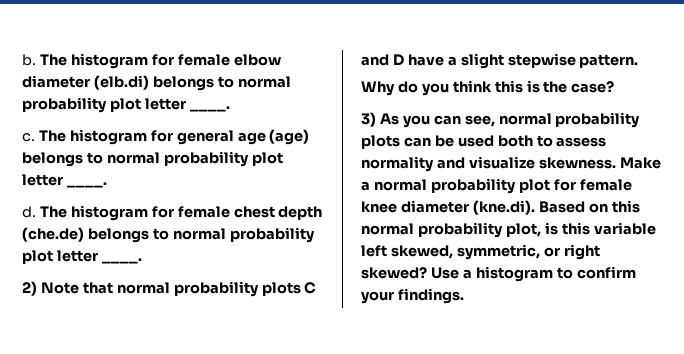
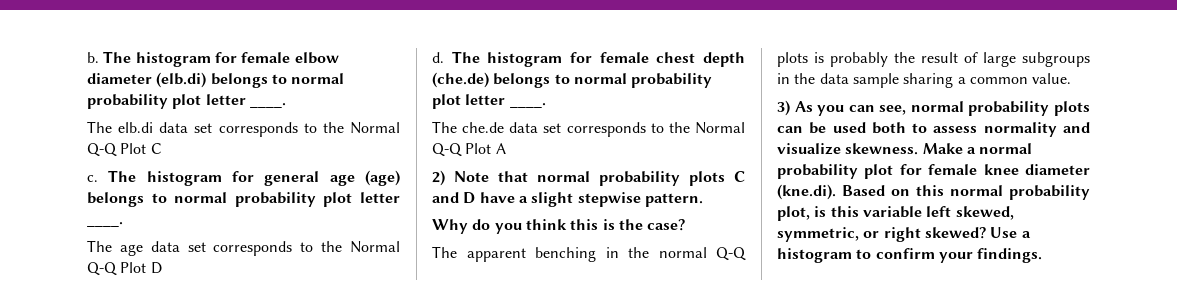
+ The elb.di data set corresponds to the Normal Q-Q Plot C
+ The age data set corresponds to the Normal Q-Q Plot D
+ The che.de data set corresponds to the Normal Q-Q Plot A
+ The apparent benching in the normal Q-Q plots is probably the result of large subgroups in the data sample sharing a common value.

